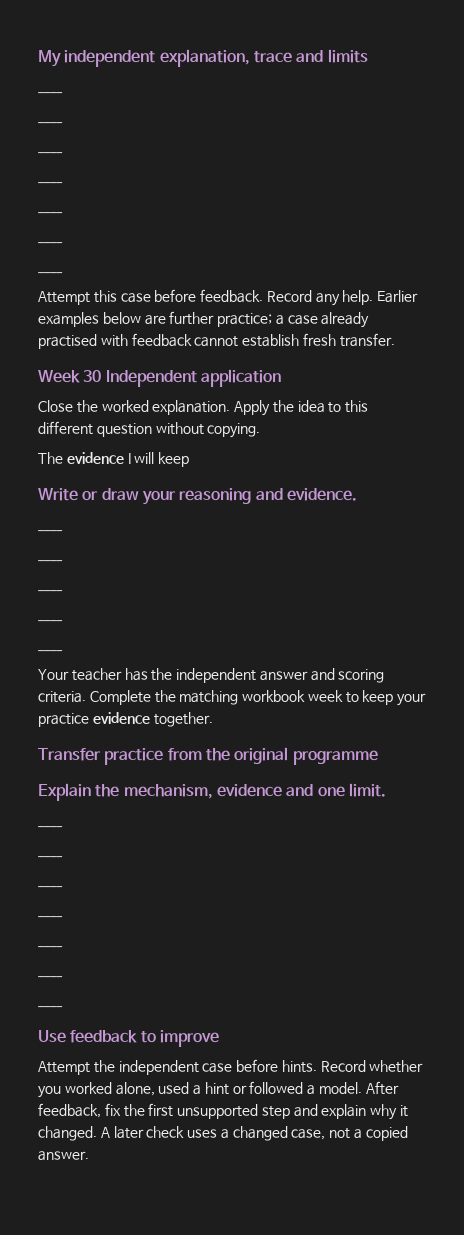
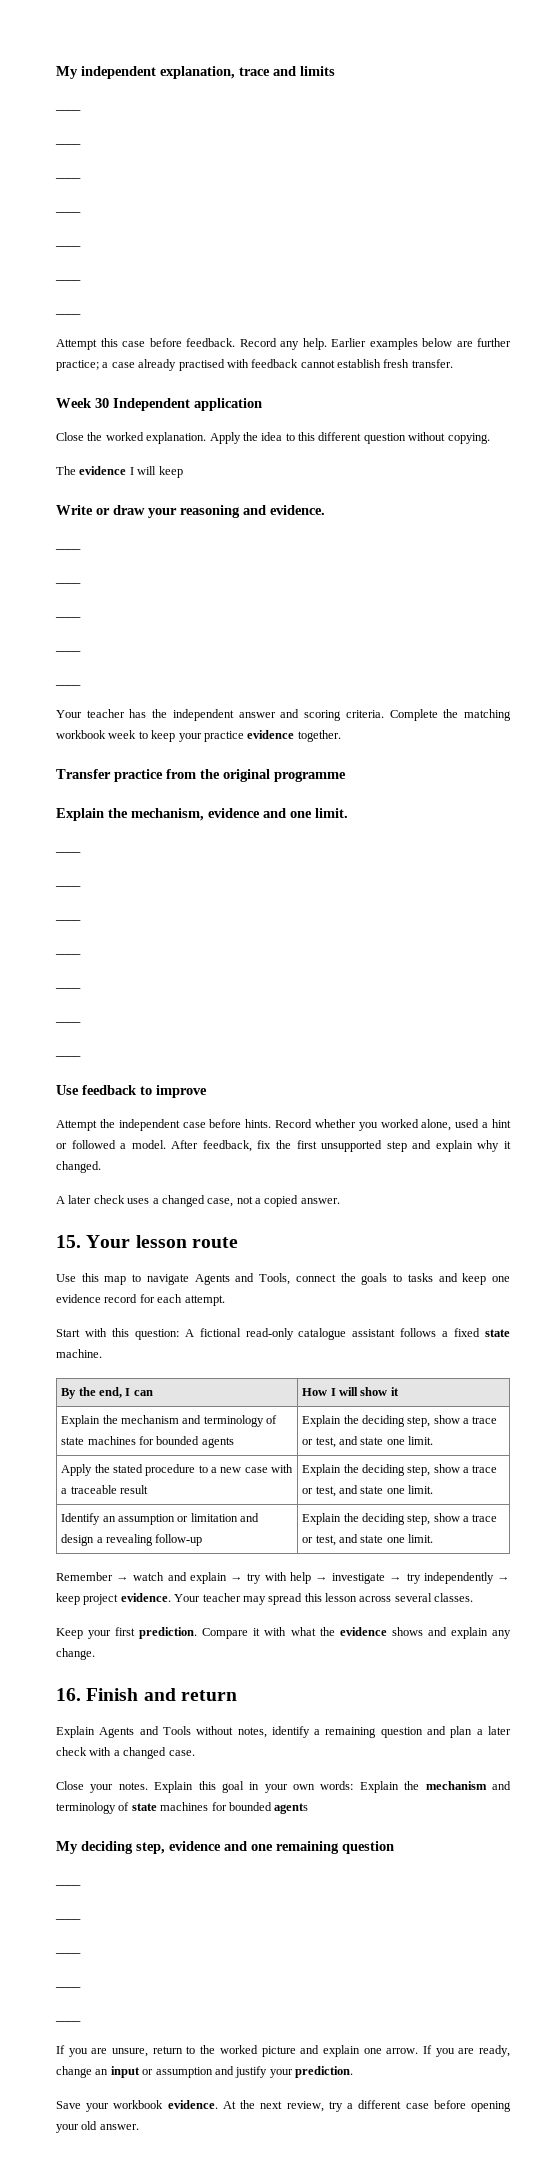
- After feedback, fix the first unsupported step and explain why it changed. A later check uses a changed case, not a copied answer.
+ After feedback, fix the first unsupported step and explain why it changed.
+ A later check uses a changed case, not a copied answer.
+ 15. Your lesson route
+ Use this map to navigate Agents and Tools, connect the goals to tasks and keep one evidence record for each attempt.
+ Start with this question: A fictional read-only catalogue assistant follows a fixed state machine.
+ By the end, I can | How I will show it
+ Explain the mechanism and terminology of state machines for bounded agents | Explain the deciding step, show a trace or test, and state one limit.
+ Apply the stated procedure to a new case with a traceable result | Explain the deciding step, show a trace or test, and state one limit.
+ Identify an assumption or limitation and design a revealing follow-up | Explain the deciding step, show a trace or test, and state one limit.
+ Remember → watch and explain → try with help → investigate → try independently → keep project evidence. Your teacher may spread this lesson across several classes.
+ Keep your first prediction. Compare it with what the evidence shows and explain any change.
+ 16. Finish and return
+ Explain Agents and Tools without notes, identify a remaining question and plan a later check with a changed case.
+ Close your notes. Explain this goal in your own words: Explain the mechanism and terminology of state machines for bounded agents
+ My deciding step, evidence and one remaining question
+ ____
+ ____
+ ____
+ ____
+ ____
+ If you are unsure, return to the worked picture and explain one arrow. If you are ready, change an input or assumption and justify your prediction.
+ Save your workbook evidence. At the next review, try a different case before opening your old answer.

